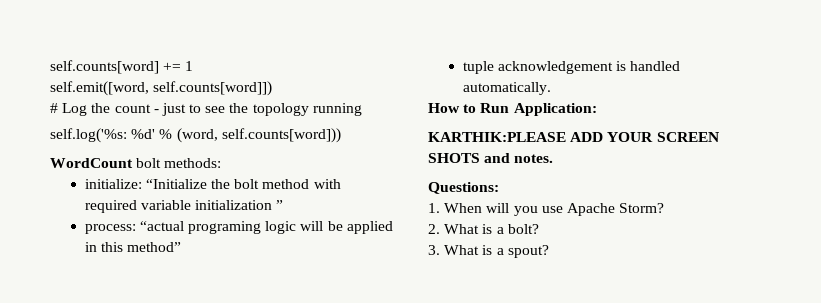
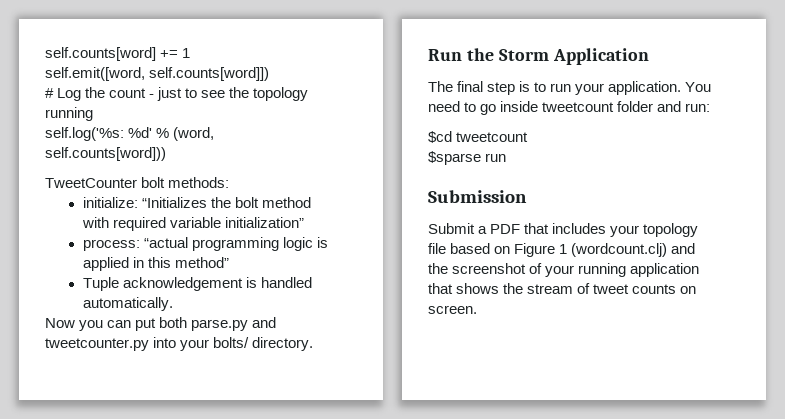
- WordCount bolt methods:
+ TweetCounter bolt methods:
- initialize: “Initialize the bolt method with required variable initialization ”
+ initialize: “Initializes the bolt method with required variable initialization”
- process: “actual programing logic will be applied in this method”
+ process: “actual programming logic is applied in this method”
- tuple acknowledgement is handled automatically.
+ Tuple acknowledgement is handled automatically.
- How to Run Application:
- KARTHIK:PLEASE ADD YOUR SCREEN SHOTS and notes.
- Questions:
- 1. When will you use Apache Storm?
- 2. What is a bolt?
- 3. What is a spout?
+ Now you can put both parse.py and tweetcounter.py into your bolts/ directory.
+ Run the Storm Application
+ The final step is to run your application. You need to go inside tweetcount folder and run:
+ $cd tweetcount
+ $sparse run
+ Submission
+ Submit a PDF that includes your topology file based on Figure 1 (wordcount.clj) and the screenshot of your running application that shows the stream of tweet counts on screen.

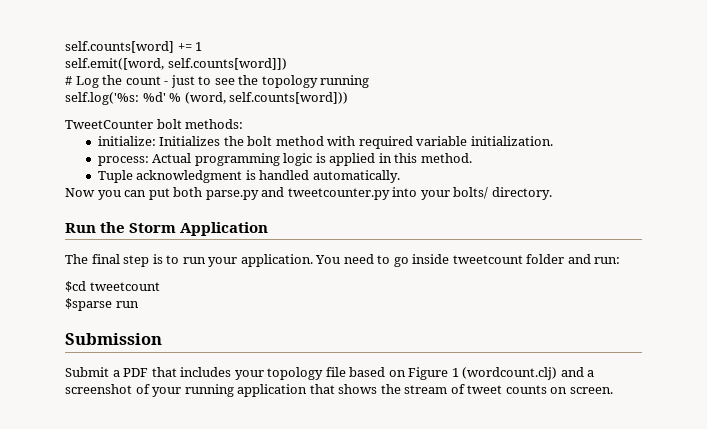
- initialize: “Initializes the bolt method with required variable initialization”
+ initialize: Initializes the bolt method with required variable initialization.
- process: “actual programming logic is applied in this method”
+ process: Actual programming logic is applied in this method.
- Tuple acknowledgement is handled automatically.
+ Tuple acknowledgment is handled automatically.
- Submit a PDF that includes your topology file based on Figure 1 (wordcount.clj) and the screenshot of your running application that shows the stream of tweet counts on screen.
+ Submit a PDF that includes your topology file based on Figure 1 (wordcount.clj) and a screenshot of your running application that shows the stream of tweet counts on screen.

